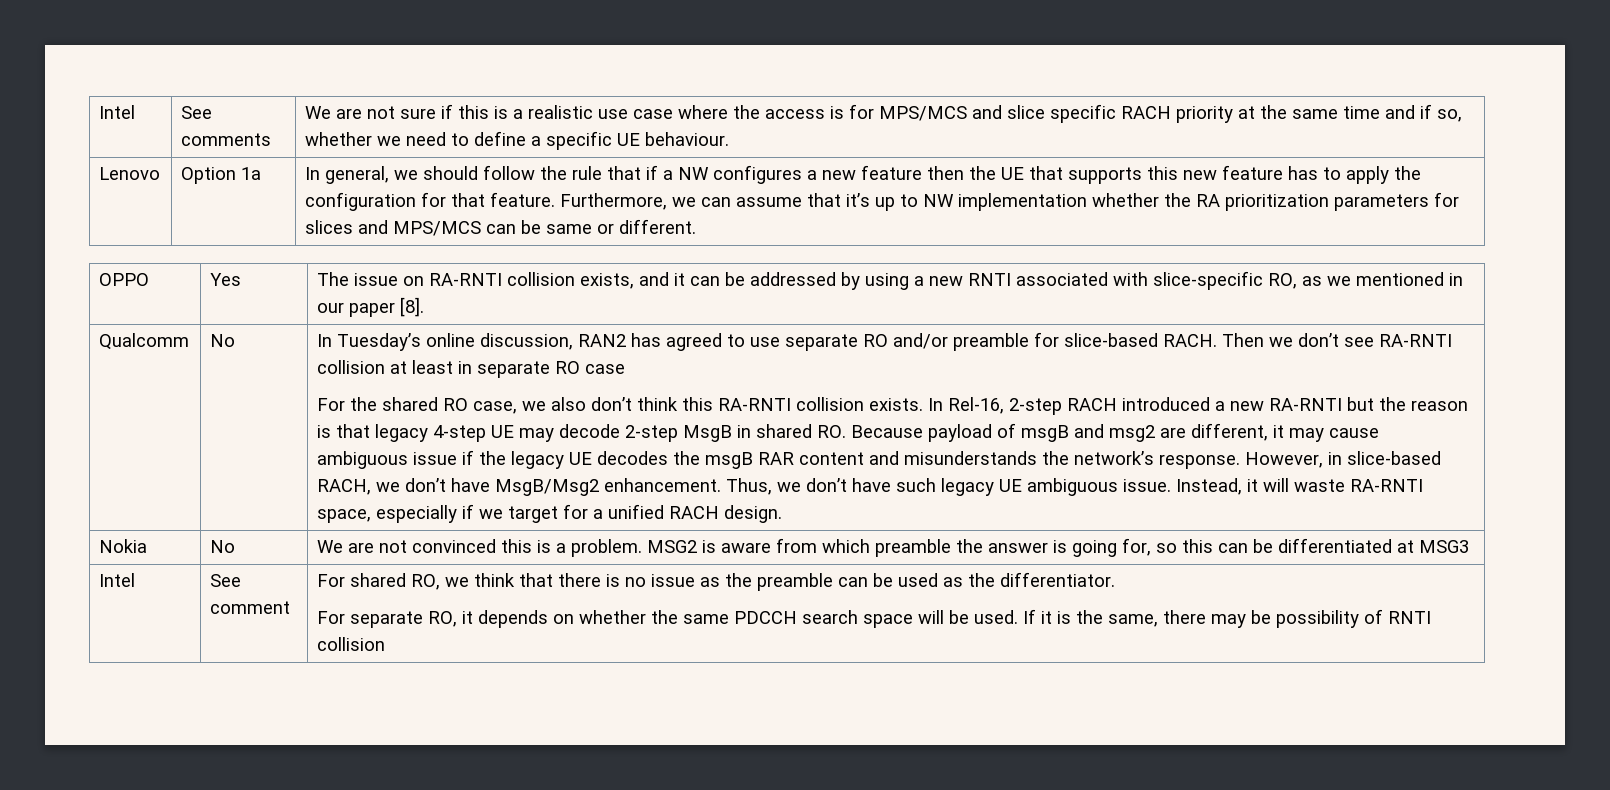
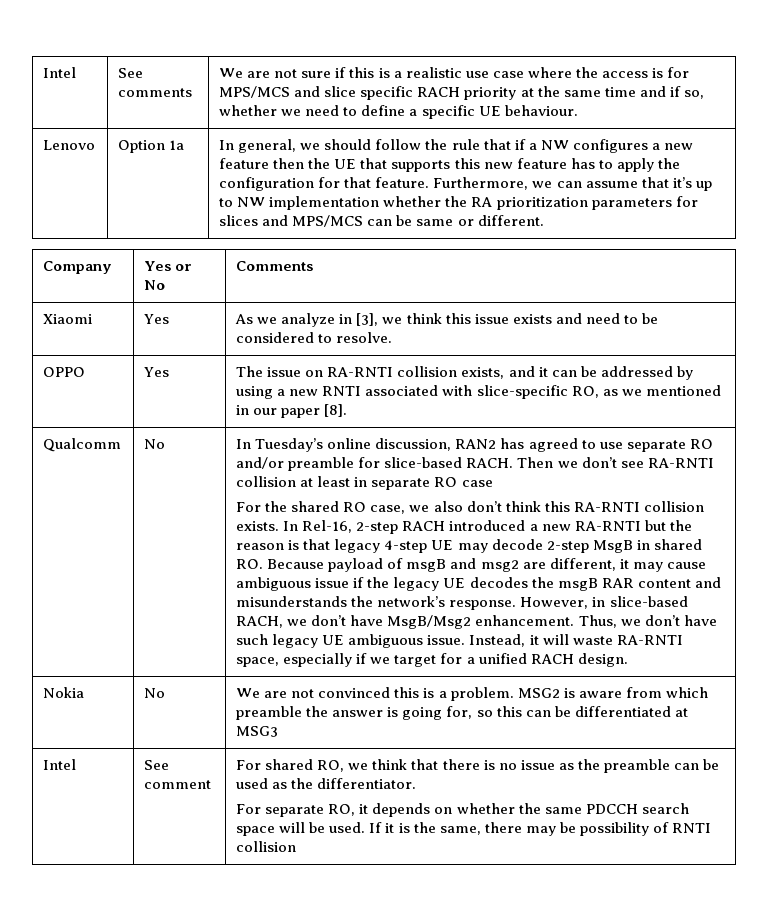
+ Company | Yes or No | Comments
+ Xiaomi | Yes | As we analyze in [3], we think this issue exists and need to be considered to resolve.

